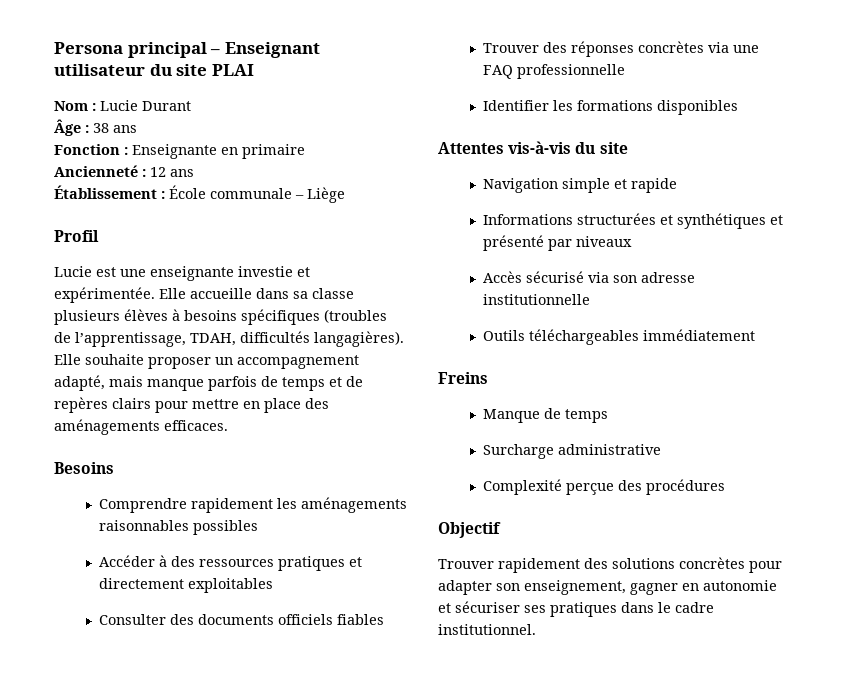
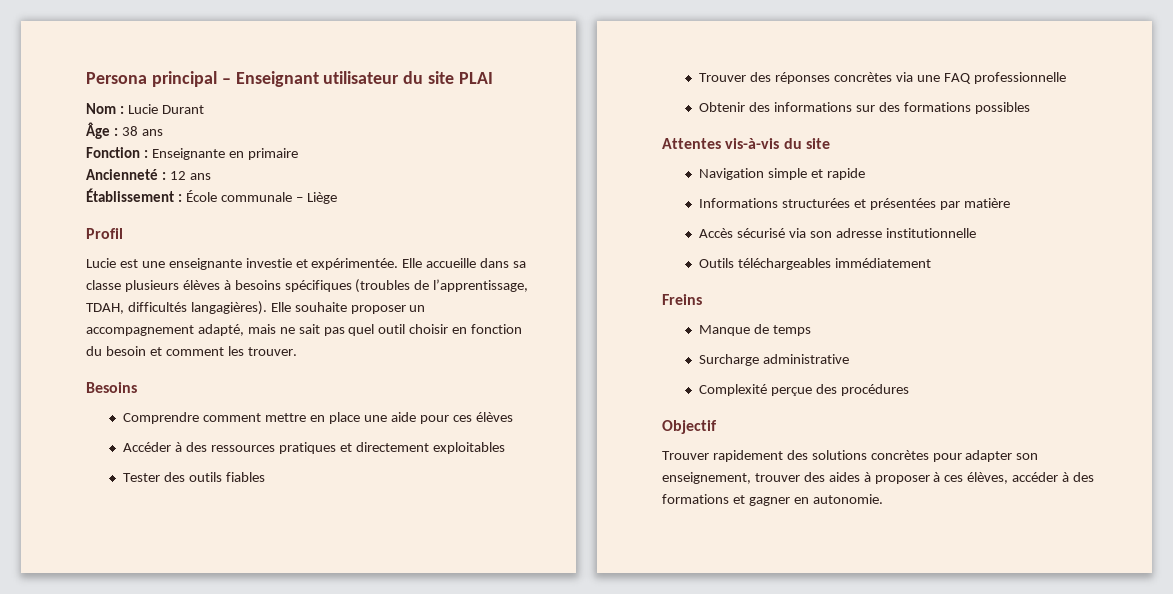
- Elle souhaite proposer un accompagnement adapté, mais manque parfois de temps et de repères clairs pour mettre en place des aménagements efficaces.
+ Elle souhaite proposer un accompagnement adapté, mais ne sait pas quel outil choisir en fonction du besoin et comment les trouver.
  Besoins
- Comprendre rapidement les aménagements raisonnables possibles
+ Comprendre comment mettre en place une aide pour ces élèves
- Consulter des documents officiels fiables
+ Tester des outils fiables
- Identifier les formations disponibles
+ Obtenir des informations sur des formations possibles
- Informations structurées et synthétiques et présenté par niveaux
+ Informations structurées et présentées par matière
- Trouver rapidement des solutions concrètes pour adapter son enseignement, gagner en autonomie et sécuriser ses pratiques dans le cadre institutionnel.
+ Trouver rapidement des solutions concrètes pour adapter son enseignement, trouver des aides à proposer à ces élèves, accéder à des formations et gagner en autonomie.

